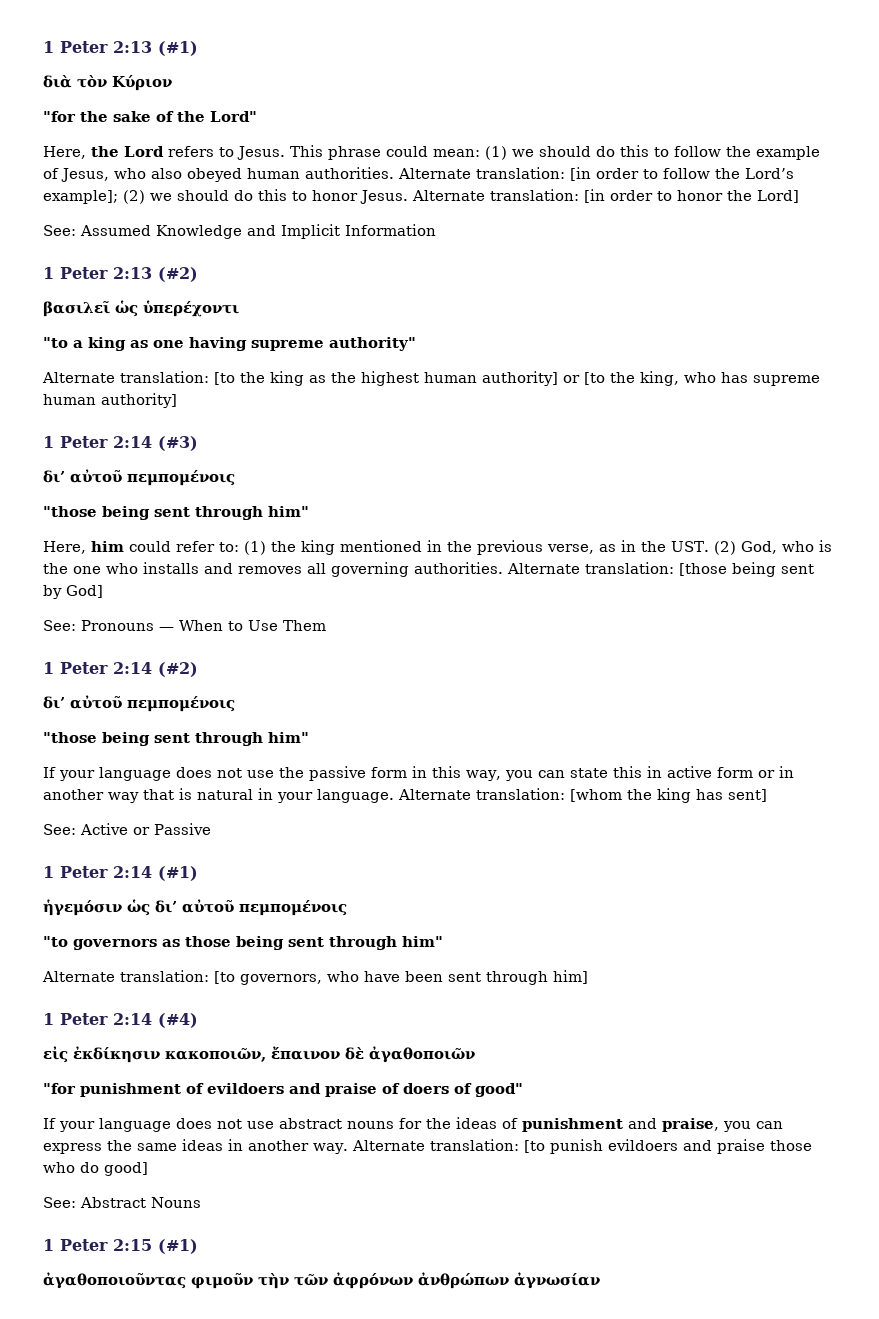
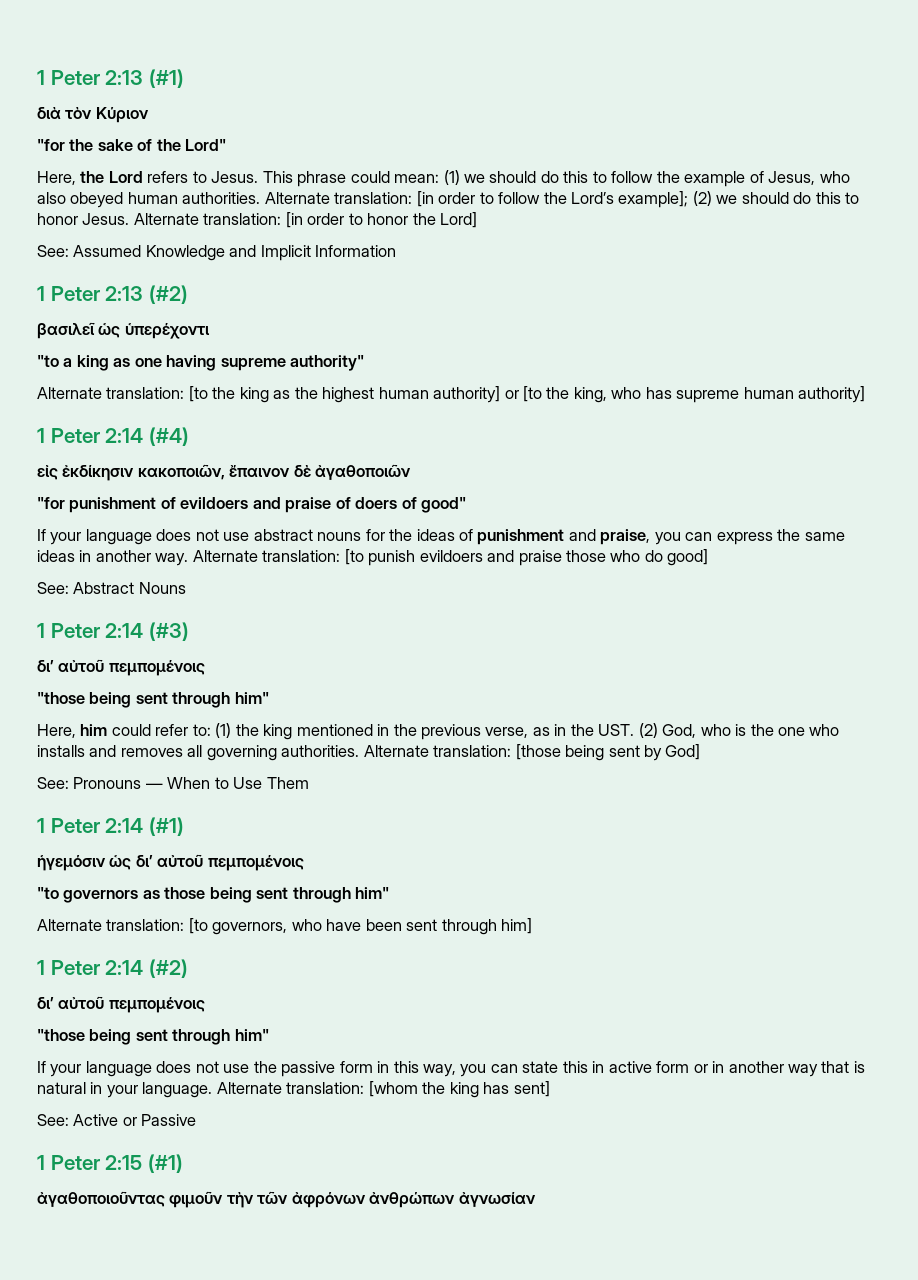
- 1 Peter 2:14 (#3)
- δι’ αὐτοῦ πεμπομένοις
- "those being sent through him"
- Here, him could refer to: (1) the king mentioned in the previous verse, as in the UST. (2) God, who is the one who installs and removes all governing authorities. Alternate translation: [those being sent by God]
- See: Pronouns — When to Use Them
- 1 Peter 2:14 (#2)
- δι’ αὐτοῦ πεμπομένοις
- "those being sent through him"
- If your language does not use the passive form in this way, you can state this in active form or in another way that is natural in your language. Alternate translation: [whom the king has sent]
- See: Active or Passive
- 1 Peter 2:14 (#1)
- ἡγεμόσιν ὡς δι’ αὐτοῦ πεμπομένοις
- "to governors as those being sent through him"
- Alternate translation: [to governors, who have been sent through him]
+ 1 Peter 2:14 (#3)
+ δι’ αὐτοῦ πεμπομένοις
+ "those being sent through him"
+ Here, him could refer to: (1) the king mentioned in the previous verse, as in the UST. (2) God, who is the one who installs and removes all governing authorities. Alternate translation: [those being sent by God]
+ See: Pronouns — When to Use Them
+ 1 Peter 2:14 (#1)
+ ἡγεμόσιν ὡς δι’ αὐτοῦ πεμπομένοις
+ "to governors as those being sent through him"
+ Alternate translation: [to governors, who have been sent through him]
+ 1 Peter 2:14 (#2)
+ δι’ αὐτοῦ πεμπομένοις
+ "those being sent through him"
+ If your language does not use the passive form in this way, you can state this in active form or in another way that is natural in your language. Alternate translation: [whom the king has sent]
+ See: Active or Passive

